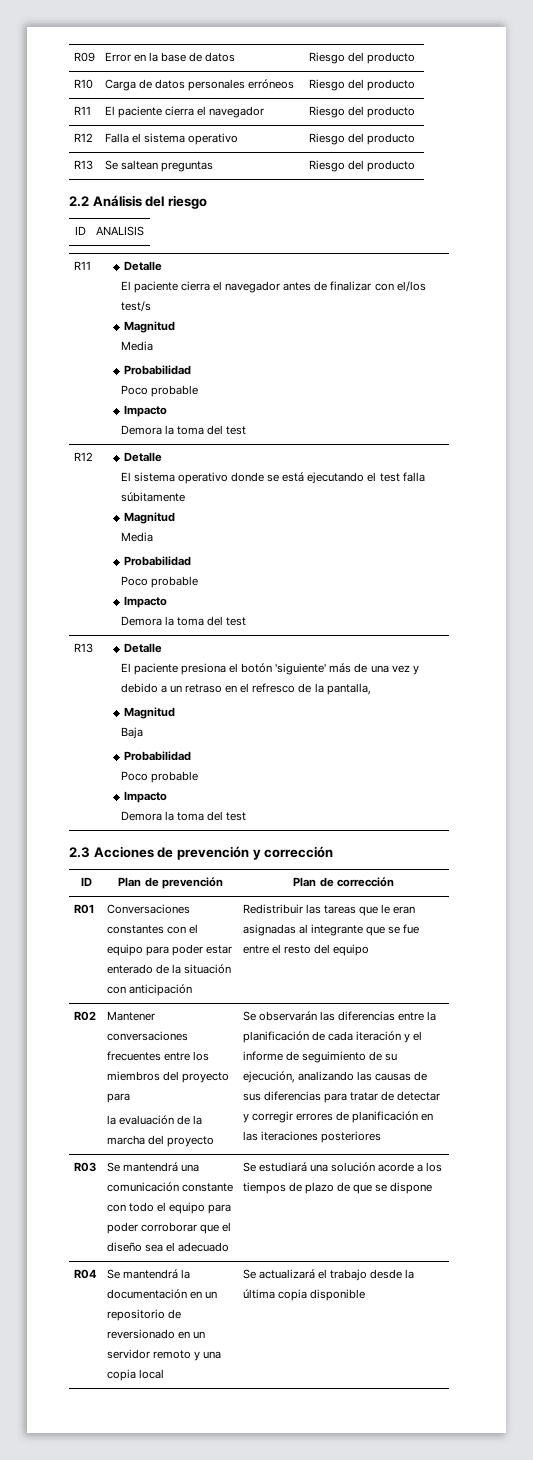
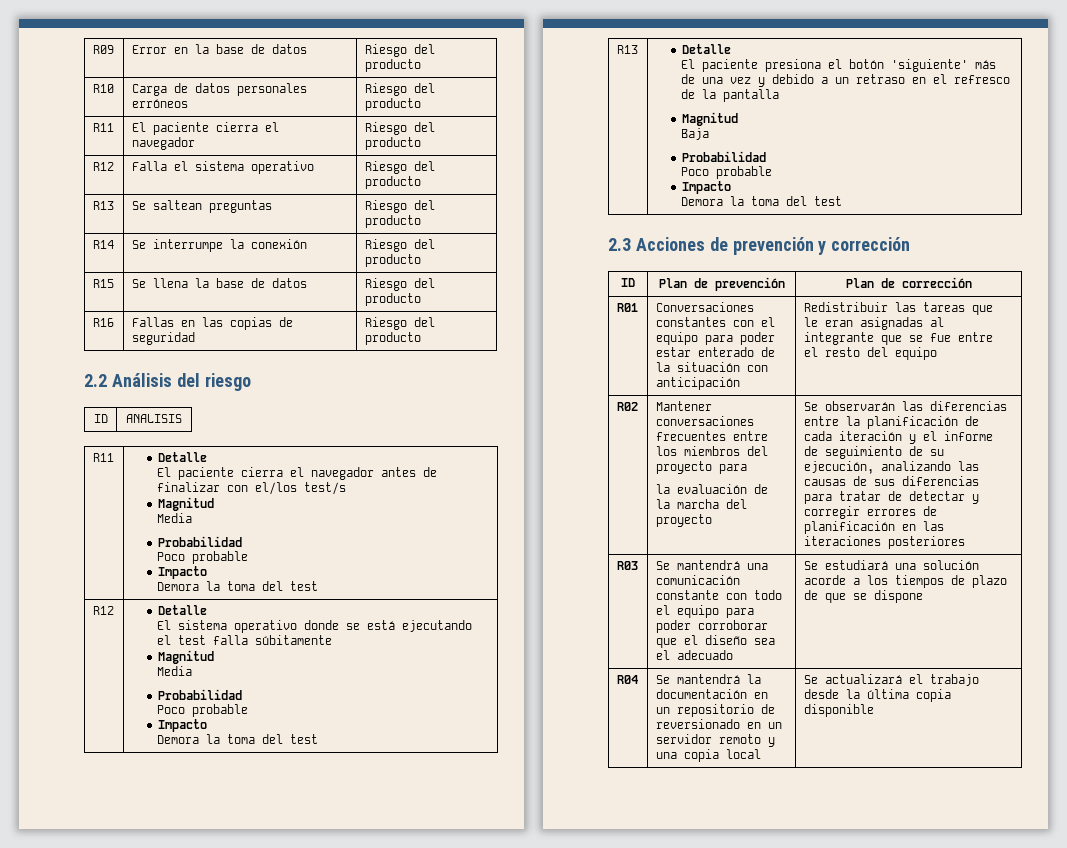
+ R14 | Se interrumpe la conexión | Riesgo del producto
+ R15 | Se llena la base de datos | Riesgo del producto
+ R16 | Fallas en las copias de seguridad | Riesgo del producto
  R13 | Detalle
- El paciente presiona el botón 'siguiente' más de una vez y debido a un retraso en el refresco de la pantalla,
+ El paciente presiona el botón 'siguiente' más de una vez y debido a un retraso en el refresco de la pantalla

